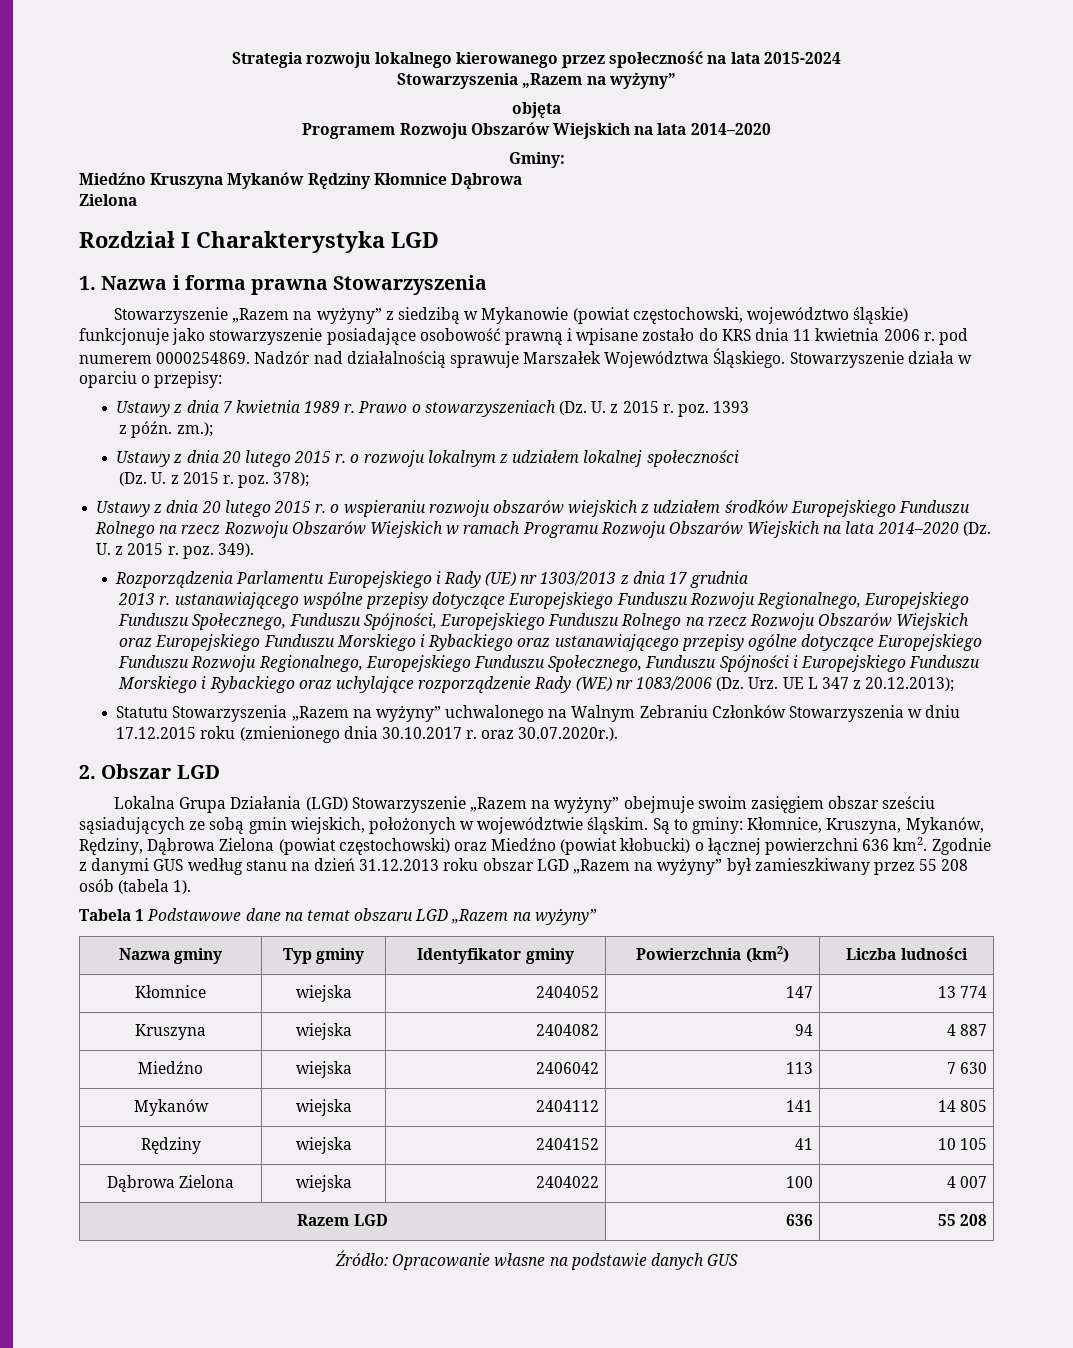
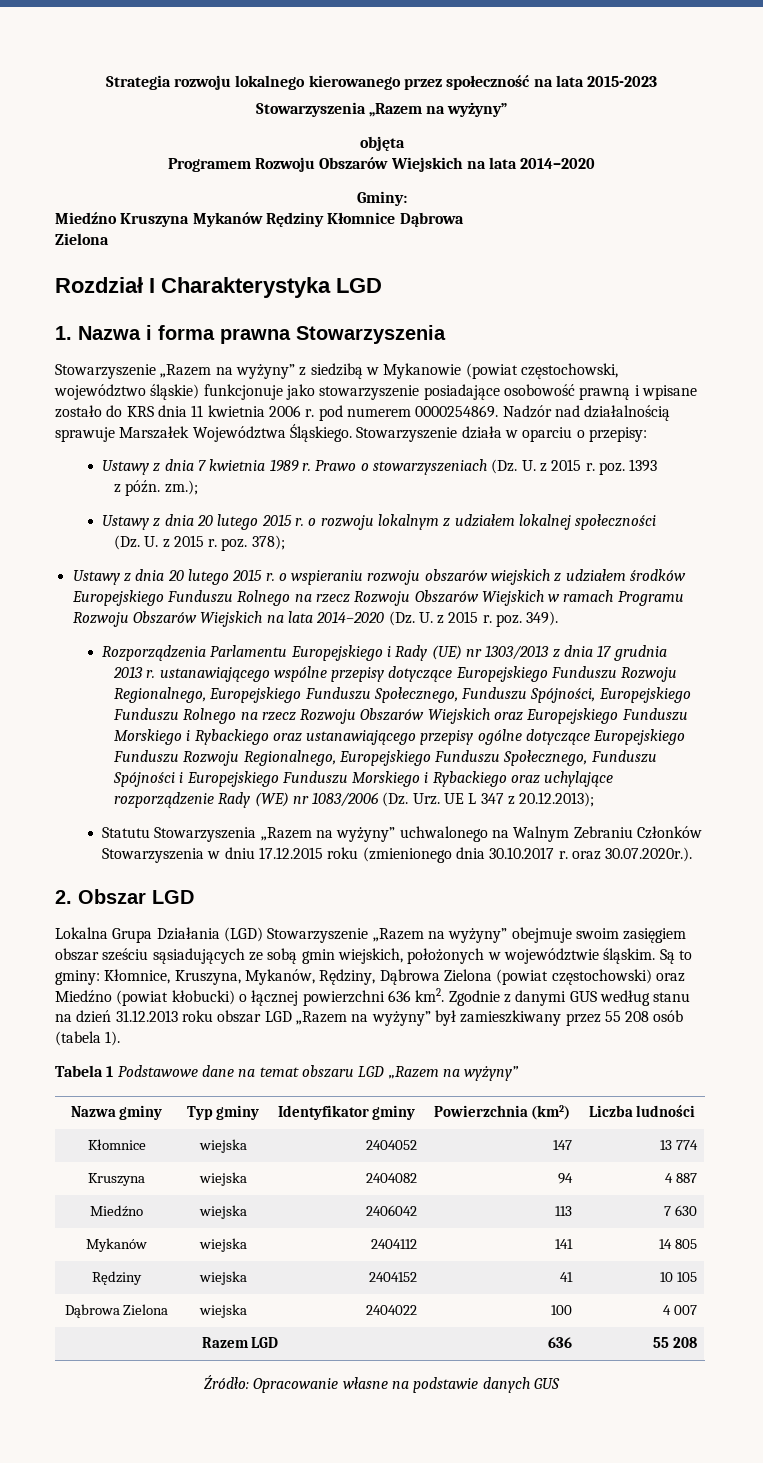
- Strategia rozwoju lokalnego kierowanego przez społeczność na lata 2015-2024
+ Strategia rozwoju lokalnego kierowanego przez społeczność na lata 2015-2023

